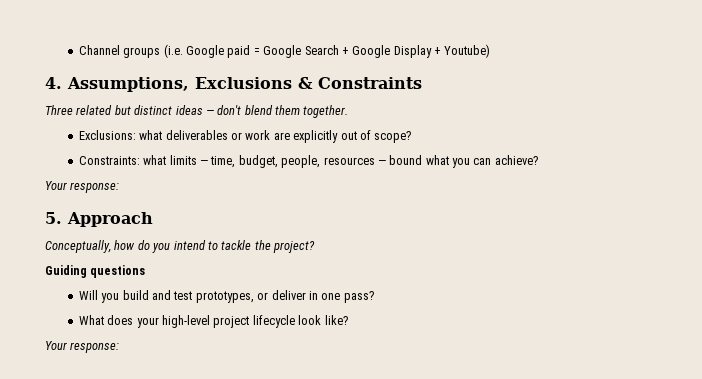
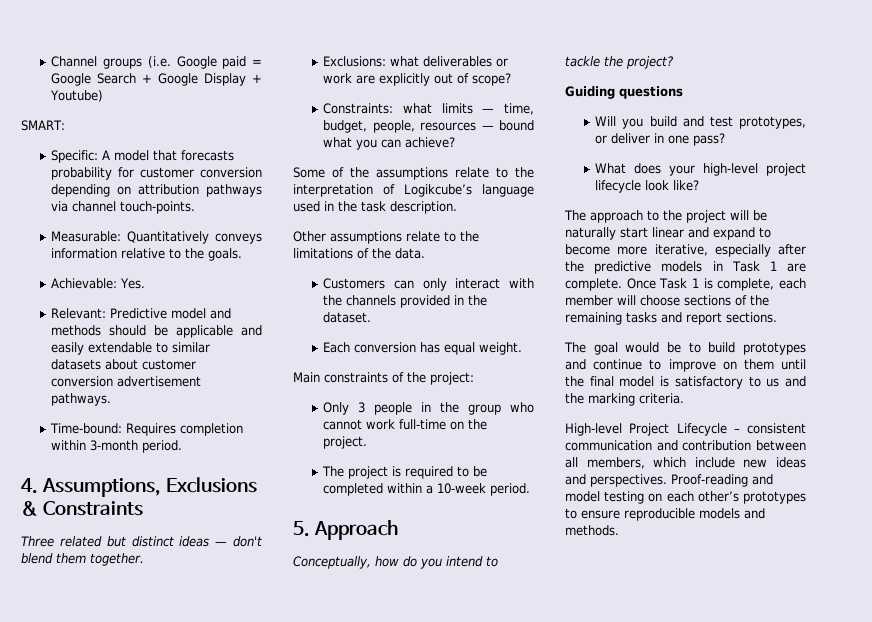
+ SMART:
+ Specific: A model that forecasts probability for customer conversion depending on attribution pathways via channel touch-points.
+ Measurable: Quantitatively conveys information relative to the goals.
+ Achievable: Yes.
+ Relevant: Predictive model and methods should be applicable and easily extendable to similar datasets about customer conversion advertisement pathways.
+ Time-bound: Requires completion within 3-month period.
  Constraints: what limits — time, budget, people, resources — bound what you can achieve?
- Your response:
+ Some of the assumptions relate to the interpretation of Logikcube’s language used in the task description.
+ Other assumptions relate to the limitations of the data.
+ Customers can only interact with the channels provided in the dataset.
+ Each conversion has equal weight.
+ Main constraints of the project:
+ Only 3 people in the group who cannot work full-time on the project.
+ The project is required to be completed within a 10-week period.
  What does your high-level project lifecycle look like?
- Your response:
+ The approach to the project will be naturally start linear and expand to become more iterative, especially after the predictive models in Task 1 are complete. Once Task 1 is complete, each member will choose sections of the remaining tasks and report sections.
+ The goal would be to build prototypes and continue to improve on them until the final model is satisfactory to us and the marking criteria.
+ High-level Project Lifecycle – consistent communication and contribution between all members, which include new ideas and perspectives. Proof-reading and model testing on each other’s prototypes to ensure reproducible models and methods.

